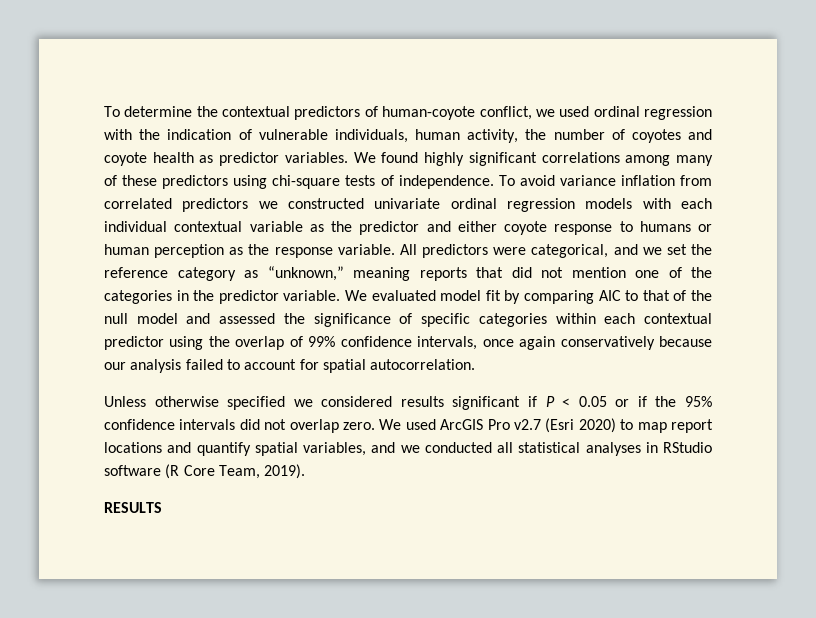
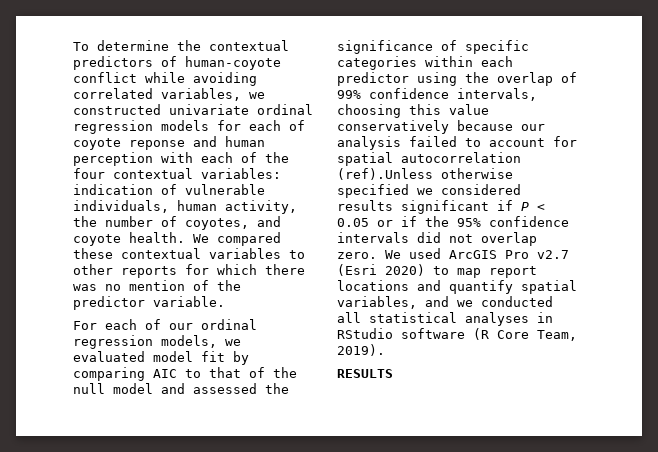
- To determine the contextual predictors of human-coyote conflict, we used ordinal regression with the indication of vulnerable individuals, human activity, the number of coyotes and coyote health as predictor variables. We found highly significant correlations among many of these predictors using chi-square tests of independence. To avoid variance inflation from correlated predictors we constructed univariate ordinal regression models with each individual contextual variable as the predictor and either coyote response to humans or human perception as the response variable. All predictors were categorical, and we set the reference category as “unknown,” meaning reports that did not mention one of the categories in the predictor variable. We evaluated model fit by comparing AIC to that of the null model and assessed the significance of specific categories within each contextual predictor using the overlap of 99% confidence intervals, once again conservatively because our analysis failed to account for spatial autocorrelation.
- Unless otherwise specified we considered results significant if P < 0.05 or if the 95% confidence intervals did not overlap zero.
+ To determine the contextual predictors of human-coyote conflict while avoiding correlated variables, we constructed univariate ordinal regression models for each of coyote reponse and human perception with each of the four contextual variables: indication of vulnerable individuals, human activity, the number of coyotes, and coyote health. We compared these contextual variables to other reports for which there was no mention of the predictor variable.
+ For each of our ordinal regression models, we evaluated model fit by comparing AIC to that of the null model and assessed the significance of specific categories within each predictor using the overlap of 99% confidence intervals, choosing this value conservatively because our analysis failed to account for spatial autocorrelation (ref).Unless otherwise specified we considered results significant if P < 0.05 or if the 95% confidence intervals did not overlap zero.

